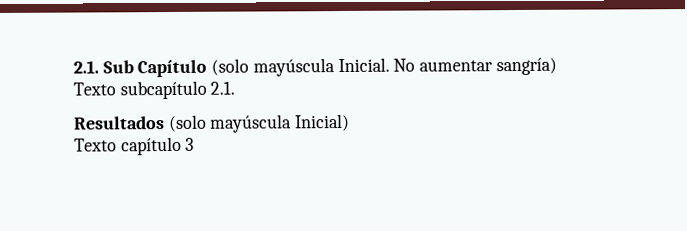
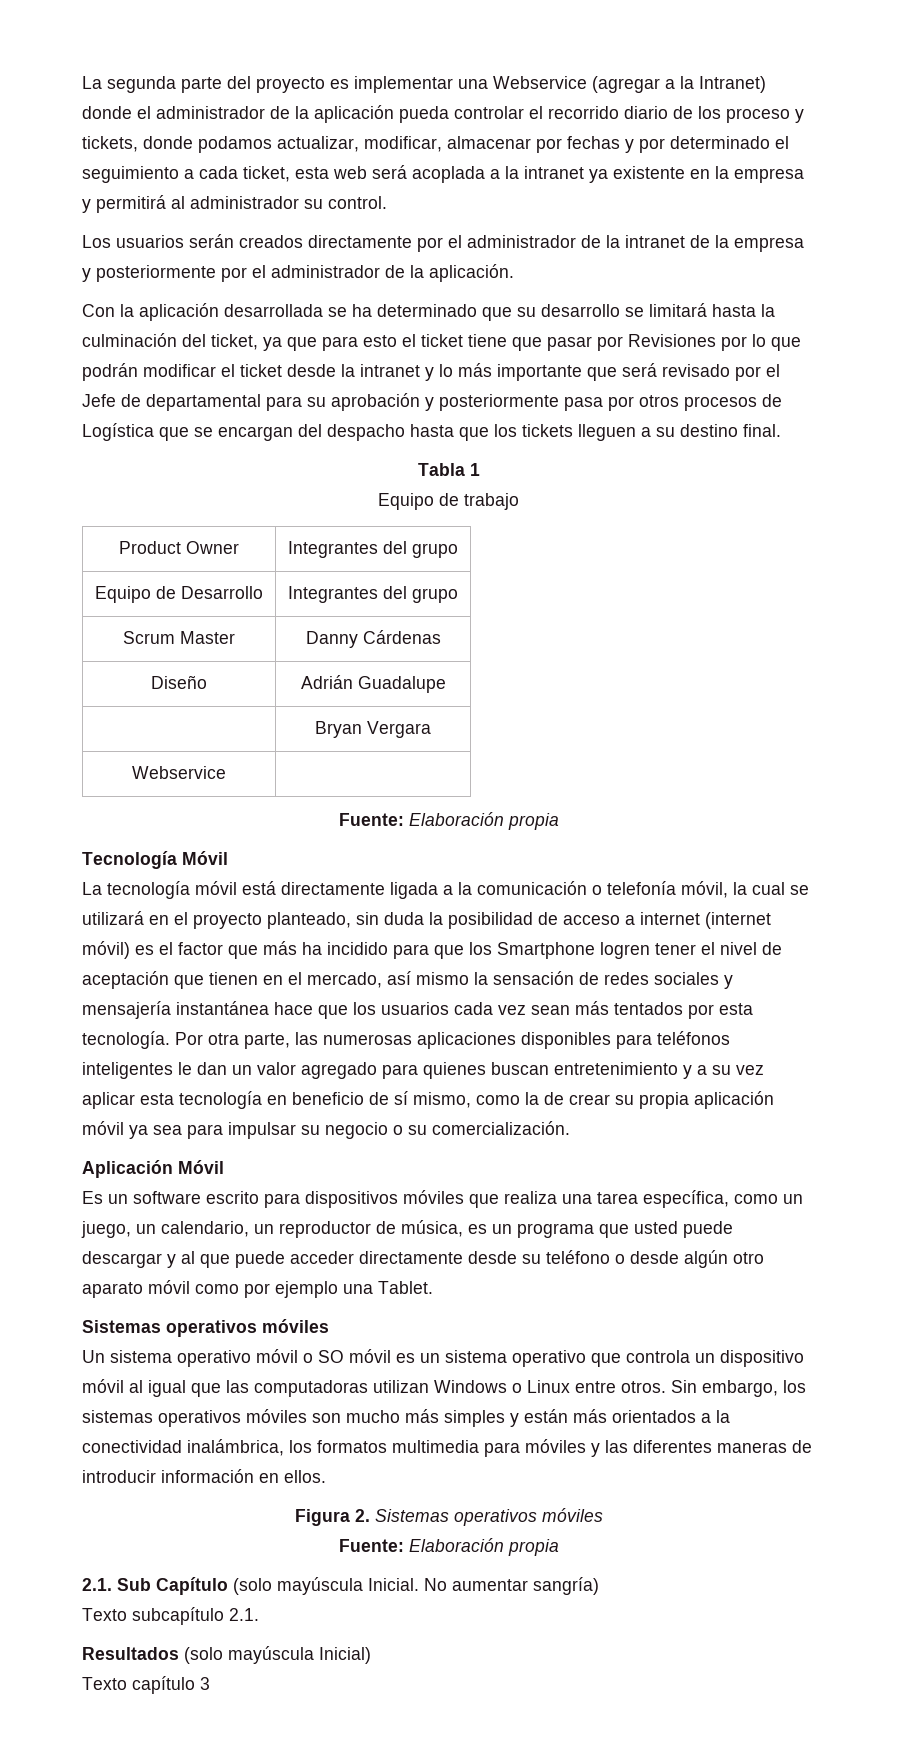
+ La segunda parte del proyecto es implementar una Webservice (agregar a la Intranet) donde el administrador de la aplicación pueda controlar el recorrido diario de los proceso y tickets, donde podamos actualizar, modificar, almacenar por fechas y por determinado el seguimiento a cada ticket, esta web será acoplada a la intranet ya existente en la empresa y permitirá al administrador su control.
+ Los usuarios serán creados directamente por el administrador de la intranet de la empresa y posteriormente por el administrador de la aplicación.
+ Con la aplicación desarrollada se ha determinado que su desarrollo se limitará hasta la culminación del ticket, ya que para esto el ticket tiene que pasar por Revisiones por lo que podrán modificar el ticket desde la intranet y lo más importante que será revisado por el Jefe de departamental para su aprobación y posteriormente pasa por otros procesos de Logística que se encargan del despacho hasta que los tickets lleguen a su destino final.
+ Tabla 1
+ Equipo de trabajo
+ Product Owner | Integrantes del grupo
+ Equipo de Desarrollo | Integrantes del grupo
+ Scrum Master | Danny Cárdenas
+ Diseño | Adrián Guadalupe
+ | Bryan Vergara
+ Webservice |
+ Fuente: Elaboración propia
+ Tecnología Móvil
+ La tecnología móvil está directamente ligada a la comunicación o telefonía móvil, la cual se utilizará en el proyecto planteado, sin duda la posibilidad de acceso a internet (internet móvil) es el factor que más ha incidido para que los Smartphone logren tener el nivel de aceptación que tienen en el mercado, así mismo la sensación de redes sociales y mensajería instantánea hace que los usuarios cada vez sean más tentados por esta tecnología. Por otra parte, las numerosas aplicaciones disponibles para teléfonos inteligentes le dan un valor agregado para quienes buscan entretenimiento y a su vez aplicar esta tecnología en beneficio de sí mismo, como la de crear su propia aplicación móvil ya sea para impulsar su negocio o su comercialización.
+ Aplicación Móvil
+ Es un software escrito para dispositivos móviles que realiza una tarea específica, como un juego, un calendario, un reproductor de música, es un programa que usted puede descargar y al que puede acceder directamente desde su teléfono o desde algún otro aparato móvil como por ejemplo una Tablet.
+ Sistemas operativos móviles
+ Un sistema operativo móvil o SO móvil es un sistema operativo que controla un dispositivo móvil al igual que las computadoras utilizan Windows o Linux entre otros. Sin embargo, los sistemas operativos móviles son mucho más simples y están más orientados a la conectividad inalámbrica, los formatos multimedia para móviles y las diferentes maneras de introducir información en ellos.
+ Figura 2. Sistemas operativos móviles
+ Fuente: Elaboración propia

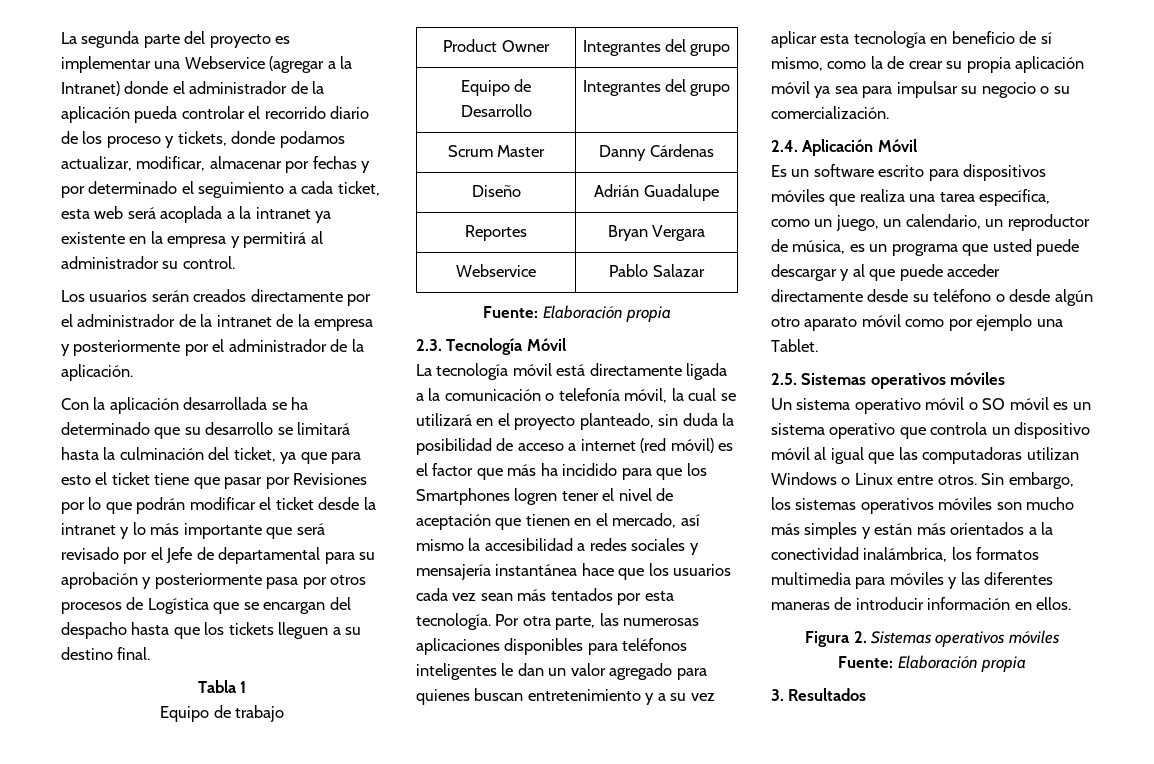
- | Bryan Vergara
+ Reportes | Bryan Vergara
- Webservice |
+ Webservice | Pablo Salazar
  Fuente: Elaboración propia
- Tecnología Móvil
+ 2.3. Tecnología Móvil
- La tecnología móvil está directamente ligada a la comunicación o telefonía móvil, la cual se utilizará en el proyecto planteado, sin duda la posibilidad de acceso a internet (internet móvil) es el factor que más ha incidido para que los Smartphone logren tener el nivel de aceptación que tienen en el mercado, así mismo la sensación de redes sociales y mensajería instantánea hace que los usuarios cada vez sean más tentados por esta tecnología.
+ La tecnología móvil está directamente ligada a la comunicación o telefonía móvil, la cual se utilizará en el proyecto planteado, sin duda la posibilidad de acceso a internet (red móvil) es el factor que más ha incidido para que los Smartphones logren tener el nivel de aceptación que tienen en el mercado, así mismo la accesibilidad a redes sociales y mensajería instantánea hace que los usuarios cada vez sean más tentados por esta tecnología.
- Aplicación Móvil
+ 2.4. Aplicación Móvil
  Es un software escrito para dispositivos móviles que realiza una tarea específica, como un juego, un calendario, un reproductor de música, es un programa que usted puede descargar y al que puede acceder directamente desde su teléfono o desde algún otro aparato móvil como por ejemplo una Tablet.
- Sistemas operativos móviles
+ 2.5. Sistemas operativos móviles
- 2.1. Sub Capítulo (solo mayúscula Inicial. No aumentar sangría)
- Texto subcapítulo 2.1.
- Resultados (solo mayúscula Inicial)
- Texto capítulo 3
+ 3. Resultados

